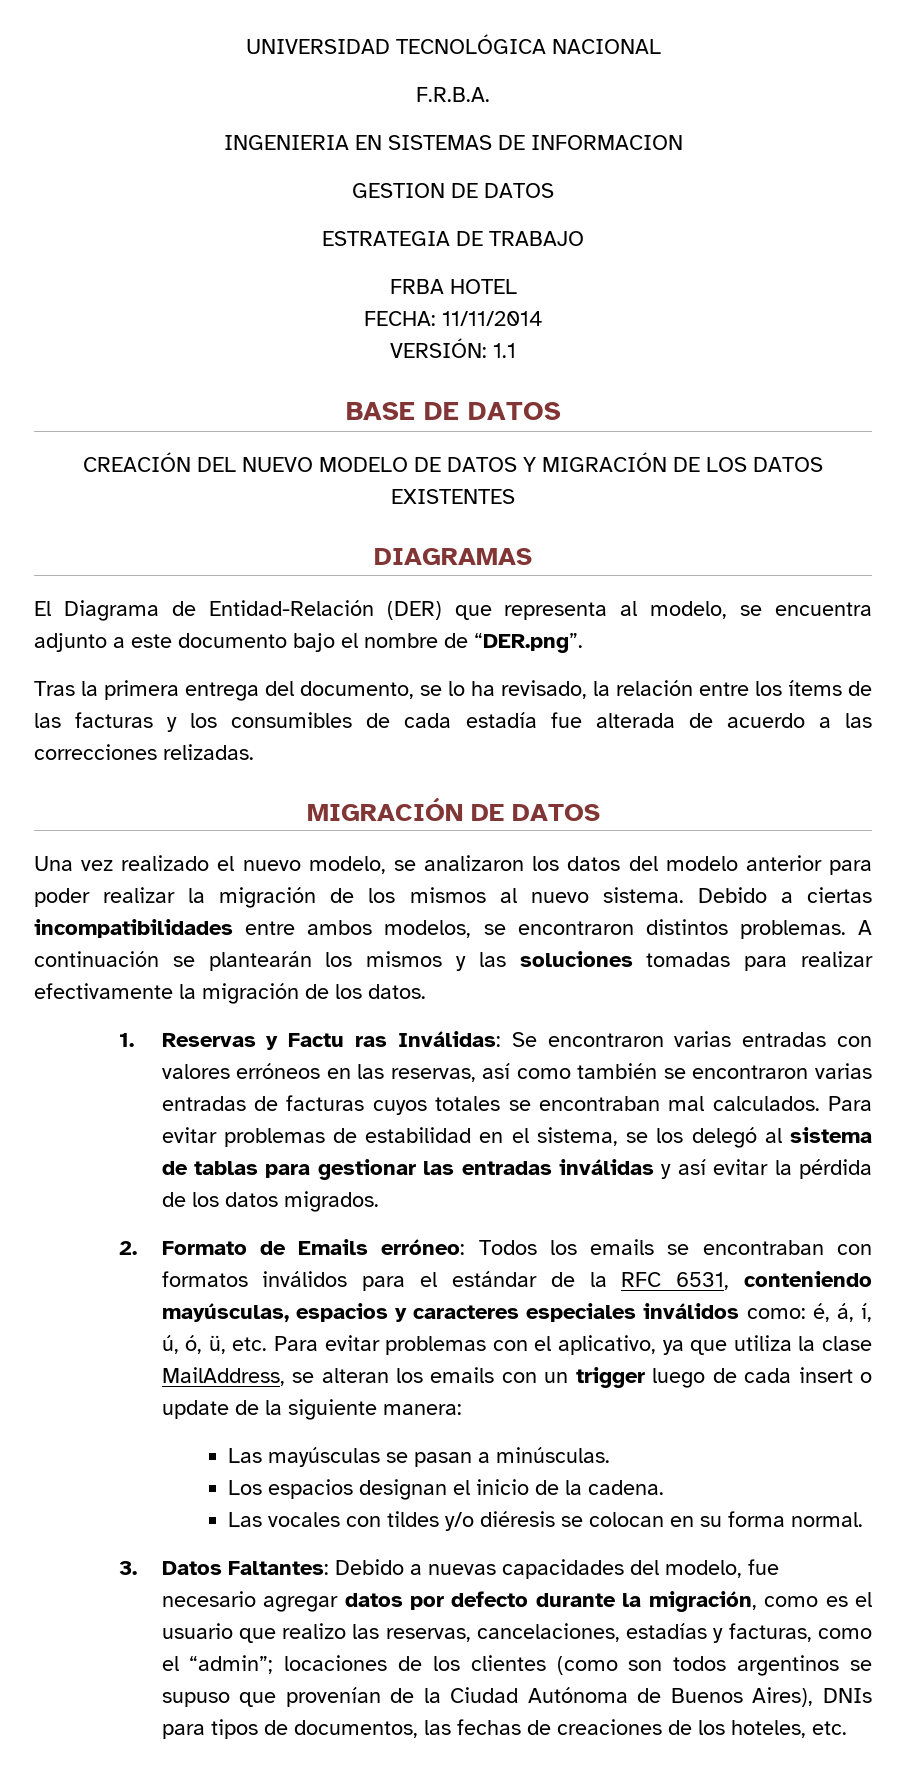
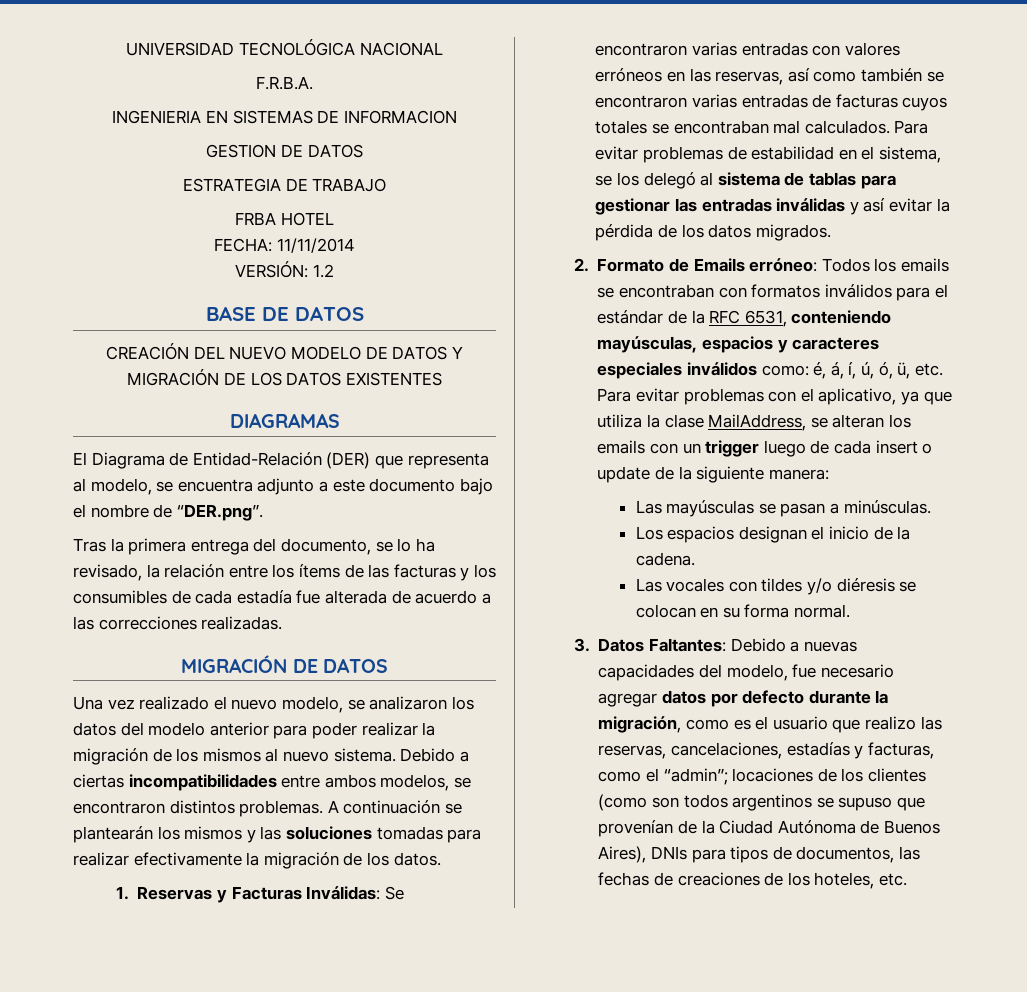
- VERSIÓN: 1.1
+ VERSIÓN: 1.2
- Tras la primera entrega del documento, se lo ha revisado, la relación entre los ítems de las facturas y los consumibles de cada estadía fue alterada de acuerdo a las correcciones relizadas.
+ Tras la primera entrega del documento, se lo ha revisado, la relación entre los ítems de las facturas y los consumibles de cada estadía fue alterada de acuerdo a las correcciones realizadas.
- 1. Reservas y Factu ras Inválidas: Se encontraron varias entradas con valores erróneos en las reservas, así como también se encontraron varias entradas de facturas cuyos totales se encontraban mal calculados.
+ 1. Reservas y Facturas Inválidas: Se encontraron varias entradas con valores erróneos en las reservas, así como también se encontraron varias entradas de facturas cuyos totales se encontraban mal calculados.

